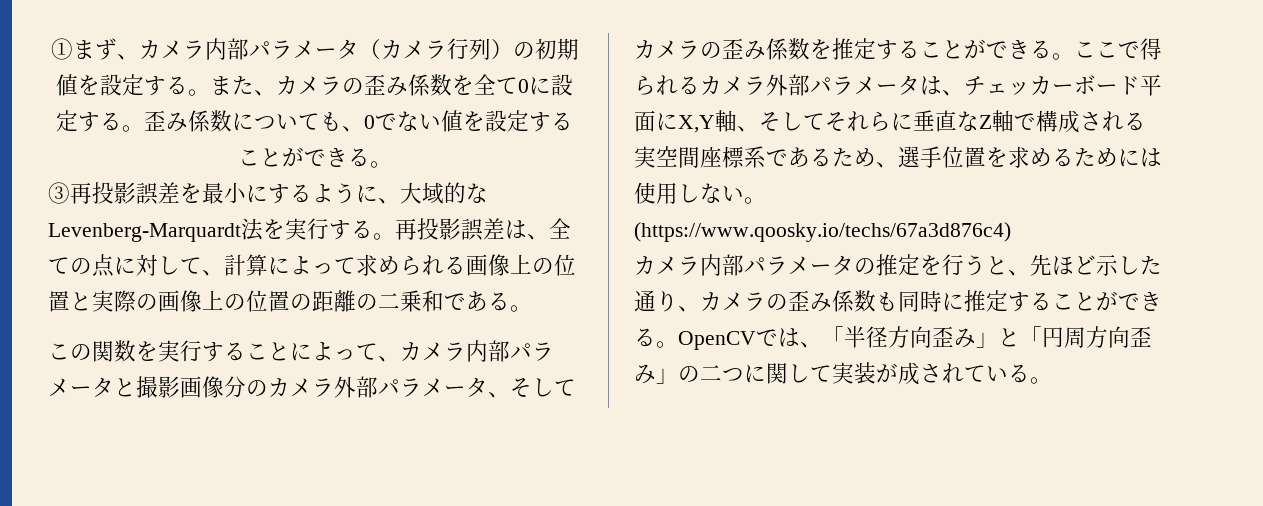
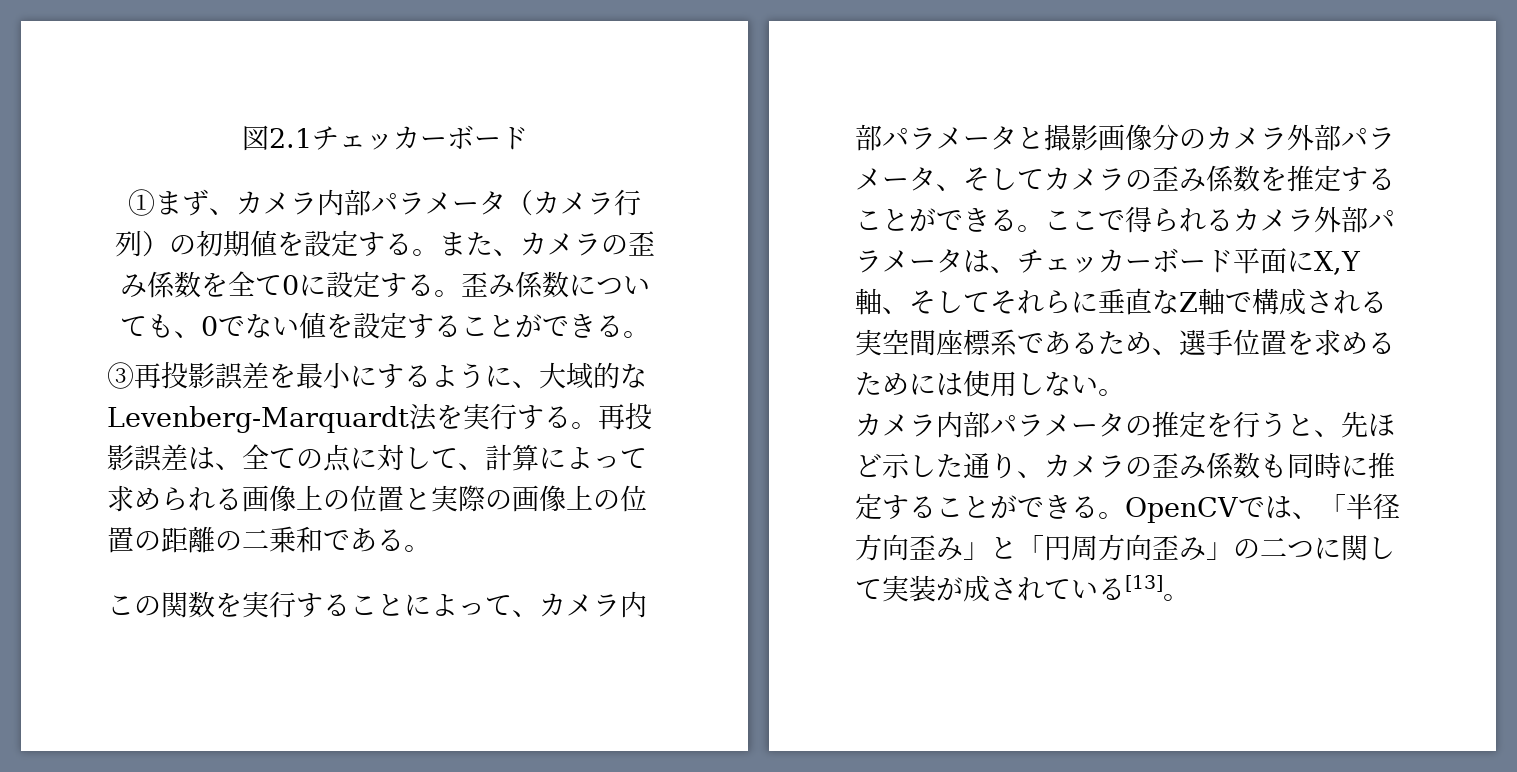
+ 図2.1チェッカーボード
- (https://www.qoosky.io/techs/67a3d876c4)
- OpenCVでは、「半径方向歪み」と「円周方向歪み」の二つに関して実装が成されている。
+ OpenCVでは、「半径方向歪み」と「円周方向歪み」の二つに関して実装が成されている[13]。

